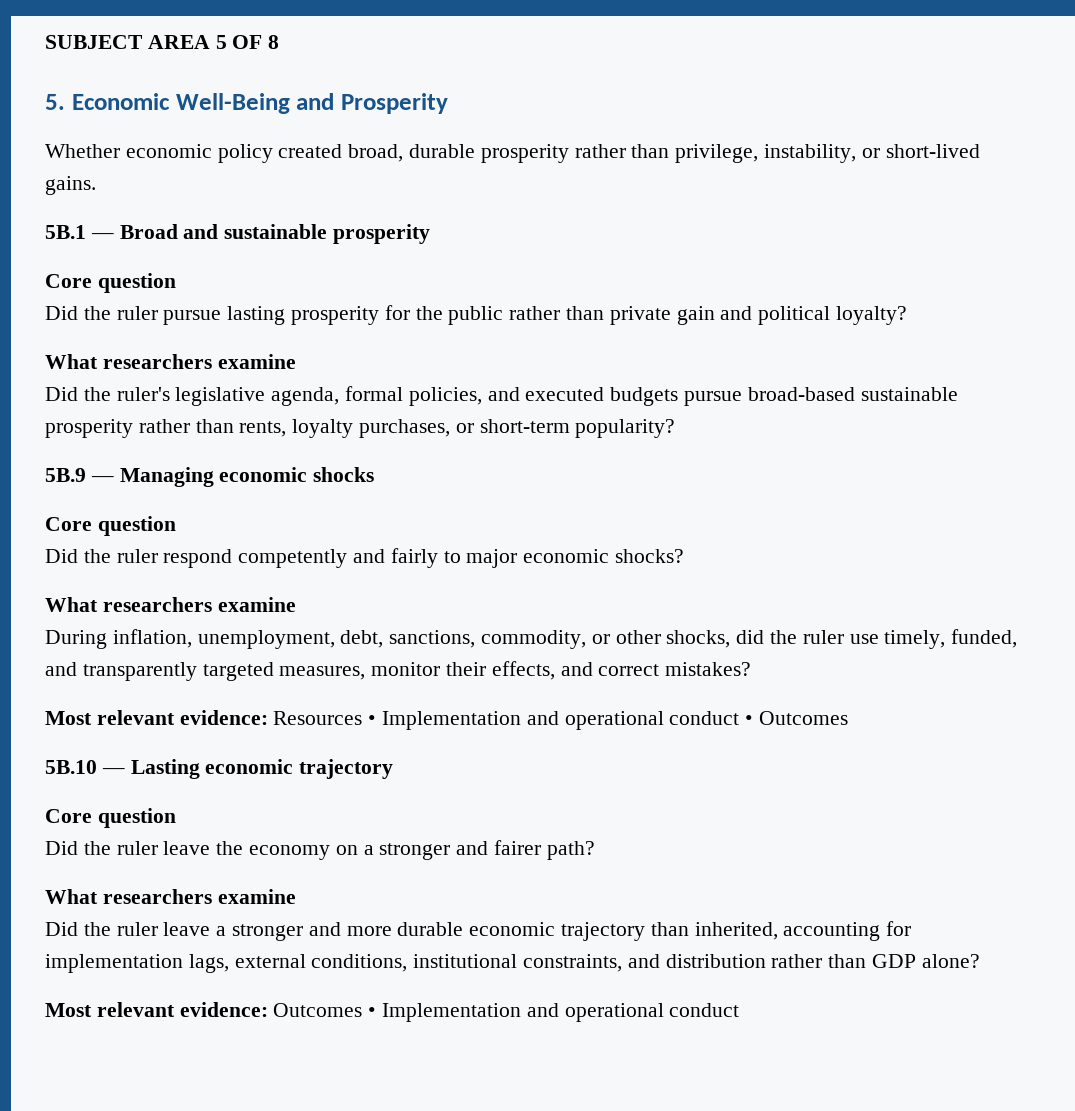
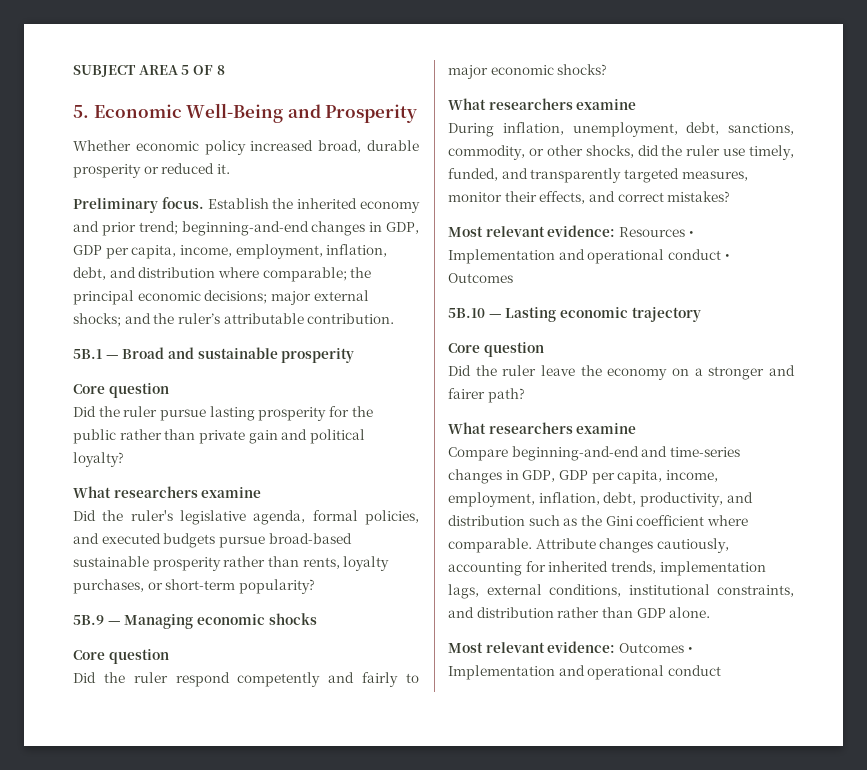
- Whether economic policy created broad, durable prosperity rather than privilege, instability, or short-lived gains.
+ Whether economic policy increased broad, durable prosperity or reduced it.
+ Preliminary focus. Establish the inherited economy and prior trend; beginning-and-end changes in GDP, GDP per capita, income, employment, inflation, debt, and distribution where comparable; the principal economic decisions; major external shocks; and the ruler’s attributable contribution.
- Did the ruler leave a stronger and more durable economic trajectory than inherited, accounting for implementation lags, external conditions, institutional constraints, and distribution rather than GDP alone?
+ Compare beginning-and-end and time-series changes in GDP, GDP per capita, income, employment, inflation, debt, productivity, and distribution such as the Gini coefficient where comparable. Attribute changes cautiously, accounting for inherited trends, implementation lags, external conditions, institutional constraints, and distribution rather than GDP alone.

